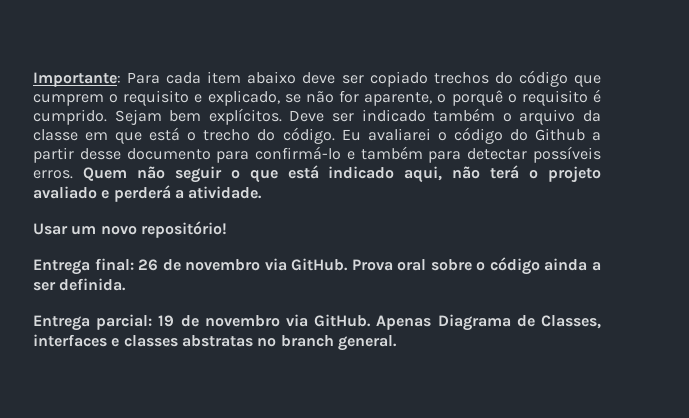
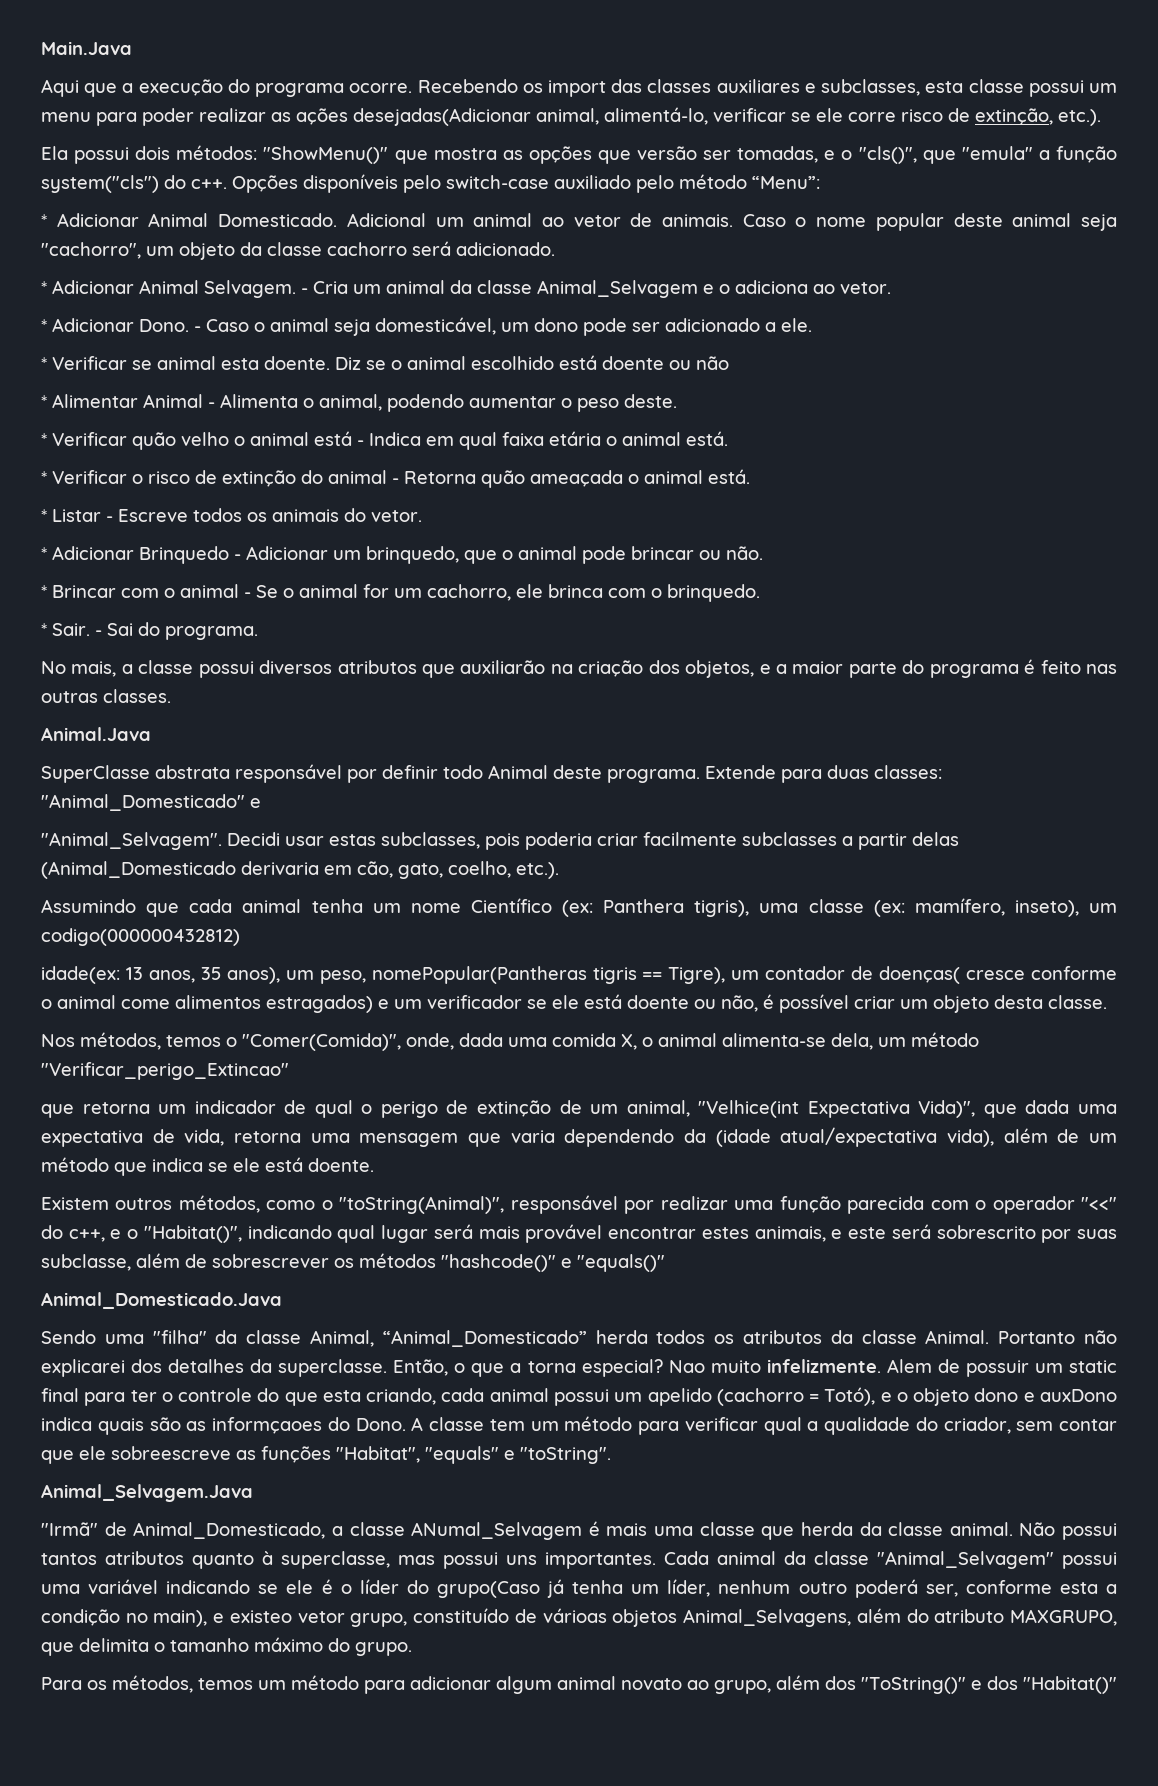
- Importante: Para cada item abaixo deve ser copiado trechos do código que cumprem o requisito e explicado, se não for aparente, o porquê o requisito é cumprido. Sejam bem explícitos. Deve ser indicado também o arquivo da classe em que está o trecho do código. Eu avaliarei o código do Github a partir desse documento para confirmá-lo e também para detectar possíveis erros. Quem não seguir o que está indicado aqui, não terá o projeto avaliado e perderá a atividade.
- Usar um novo repositório!
- Entrega final: 26 de novembro via GitHub. Prova oral sobre o código ainda a ser definida.
- Entrega parcial: 19 de novembro via GitHub. Apenas Diagrama de Classes, interfaces e classes abstratas no branch general.
+ Main.Java
+ Aqui que a execução do programa ocorre. Recebendo os import das classes auxiliares e subclasses, esta classe possui um menu para poder realizar as ações desejadas(Adicionar animal, alimentá-lo, verificar se ele corre risco de extinção, etc.).
+ Ela possui dois métodos: "ShowMenu()" que mostra as opções que versão ser tomadas, e o "cls()", que "emula" a função system("cls") do c++. Opções disponíveis pelo switch-case auxiliado pelo método “Menu”:
+ * Adicionar Animal Domesticado. Adicional um animal ao vetor de animais. Caso o nome popular deste animal seja "cachorro", um objeto da classe cachorro será adicionado.
+ * Adicionar Animal Selvagem. - Cria um animal da classe Animal_Selvagem e o adiciona ao vetor.
+ * Adicionar Dono. - Caso o animal seja domesticável, um dono pode ser adicionado a ele.
+ * Verificar se animal esta doente. Diz se o animal escolhido está doente ou não
+ * Alimentar Animal - Alimenta o animal, podendo aumentar o peso deste.
+ * Verificar quão velho o animal está - Indica em qual faixa etária o animal está.
+ * Verificar o risco de extinção do animal - Retorna quão ameaçada o animal está.
+ * Listar - Escreve todos os animais do vetor.
+ * Adicionar Brinquedo - Adicionar um brinquedo, que o animal pode brincar ou não.
+ * Brincar com o animal - Se o animal for um cachorro, ele brinca com o brinquedo.
+ * Sair. - Sai do programa.
+ No mais, a classe possui diversos atributos que auxiliarão na criação dos objetos, e a maior parte do programa é feito nas outras classes.
+ Animal.Java
+ SuperClasse abstrata responsável por definir todo Animal deste programa. Extende para duas classes: "Animal_Domesticado" e
+ "Animal_Selvagem". Decidi usar estas subclasses, pois poderia criar facilmente subclasses a partir delas (Animal_Domesticado derivaria em cão, gato, coelho, etc.).
+ Assumindo que cada animal tenha um nome Científico (ex: Panthera tigris), uma classe (ex: mamífero, inseto), um codigo(000000432812)
+ idade(ex: 13 anos, 35 anos), um peso, nomePopular(Pantheras tigris == Tigre), um contador de doenças( cresce conforme o animal come alimentos estragados) e um verificador se ele está doente ou não, é possível criar um objeto desta classe.
+ Nos métodos, temos o "Comer(Comida)", onde, dada uma comida X, o animal alimenta-se dela, um método "Verificar_perigo_Extincao"
+ que retorna um indicador de qual o perigo de extinção de um animal, "Velhice(int Expectativa Vida)", que dada uma expectativa de vida, retorna uma mensagem que varia dependendo da (idade atual/expectativa vida), além de um método que indica se ele está doente.
+ Existem outros métodos, como o "toString(Animal)", responsável por realizar uma função parecida com o operador "<<" do c++, e o "Habitat()", indicando qual lugar será mais provável encontrar estes animais, e este será sobrescrito por suas subclasse, além de sobrescrever os métodos "hashcode()" e "equals()"
+ Animal_Domesticado.Java
+ Sendo uma "filha" da classe Animal, “Animal_Domesticado” herda todos os atributos da classe Animal. Portanto não explicarei dos detalhes da superclasse. Então, o que a torna especial? Nao muito infelizmente. Alem de possuir um static final para ter o controle do que esta criando, cada animal possui um apelido (cachorro = Totó), e o objeto dono e auxDono indica quais são as informçaoes do Dono. A classe tem um método para verificar qual a qualidade do criador, sem contar que ele sobreescreve as funções "Habitat", "equals" e "toString".
+ Animal_Selvagem.Java
+ "Irmã" de Animal_Domesticado, a classe ANumal_Selvagem é mais uma classe que herda da classe animal. Não possui tantos atributos quanto à superclasse, mas possui uns importantes. Cada animal da classe "Animal_Selvagem" possui uma variável indicando se ele é o líder do grupo(Caso já tenha um líder, nenhum outro poderá ser, conforme esta a condição no main), e existeo vetor grupo, constituído de várioas objetos Animal_Selvagens, além do atributo MAXGRUPO, que delimita o tamanho máximo do grupo.
+ Para os métodos, temos um método para adicionar algum animal novato ao grupo, além dos "ToString()" e dos "Habitat()"

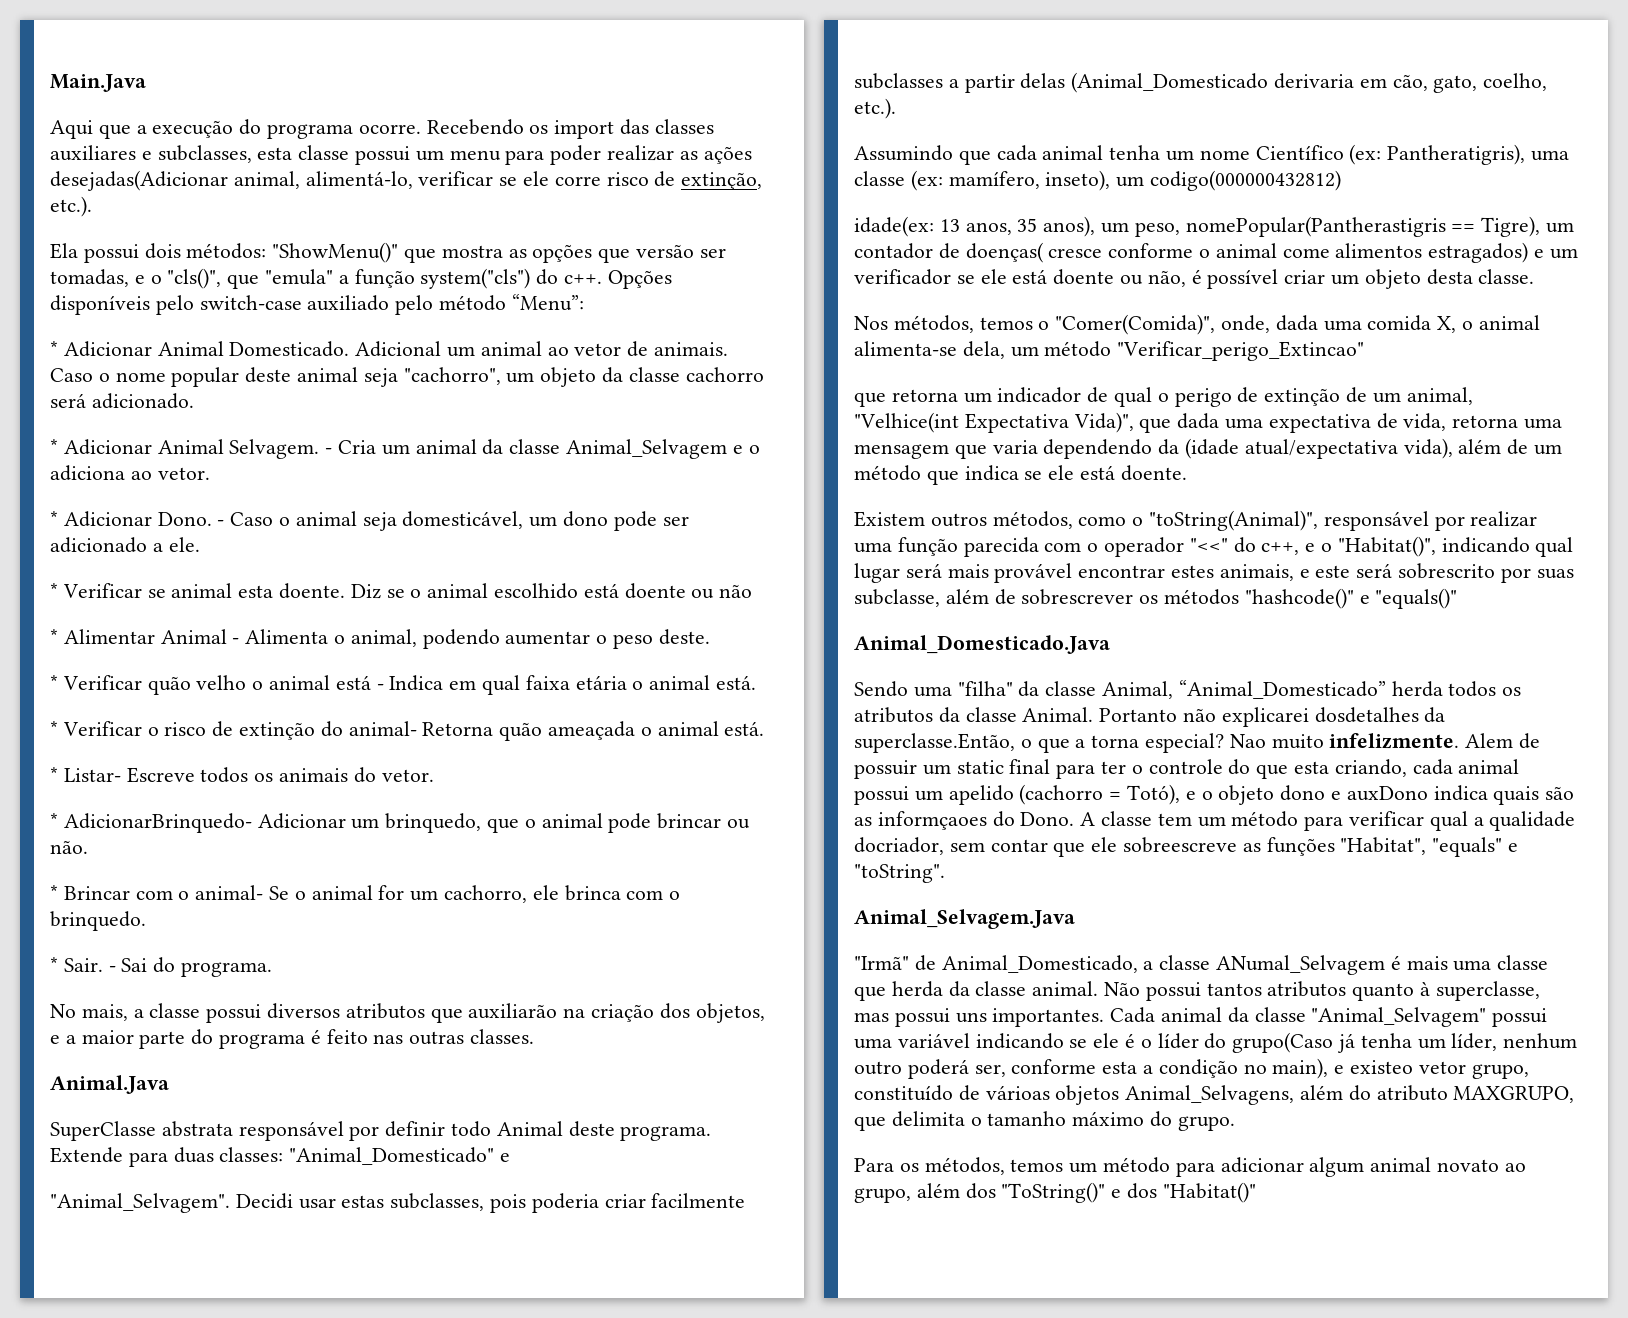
- * Verificar o risco de extinção do animal - Retorna quão ameaçada o animal está.
+ * Verificar o risco de extinção do animal- Retorna quão ameaçada o animal está.
- * Listar - Escreve todos os animais do vetor.
+ * Listar- Escreve todos os animais do vetor.
- * Adicionar Brinquedo - Adicionar um brinquedo, que o animal pode brincar ou não.
+ * AdicionarBrinquedo- Adicionar um brinquedo, que o animal pode brincar ou não.
- * Brincar com o animal - Se o animal for um cachorro, ele brinca com o brinquedo.
+ * Brincar com o animal- Se o animal for um cachorro, ele brinca com o brinquedo.
- Assumindo que cada animal tenha um nome Científico (ex: Panthera tigris), uma classe (ex: mamífero, inseto), um codigo(000000432812)
+ Assumindo que cada animal tenha um nome Científico (ex: Pantheratigris), uma classe (ex: mamífero, inseto), um codigo(000000432812)
- idade(ex: 13 anos, 35 anos), um peso, nomePopular(Pantheras tigris == Tigre), um contador de doenças( cresce conforme o animal come alimentos estragados) e um verificador se ele está doente ou não, é possível criar um objeto desta classe.
+ idade(ex: 13 anos, 35 anos), um peso, nomePopular(Pantherastigris == Tigre), um contador de doenças( cresce conforme o animal come alimentos estragados) e um verificador se ele está doente ou não, é possível criar um objeto desta classe.
- Portanto não explicarei dos detalhes da superclasse. Então, o que a torna especial?
+ Portanto não explicarei dosdetalhes da superclasse.Então, o que a torna especial?
- A classe tem um método para verificar qual a qualidade do criador, sem contar que ele sobreescreve as funções "Habitat", "equals" e "toString".
+ A classe tem um método para verificar qual a qualidade docriador, sem contar que ele sobreescreve as funções "Habitat", "equals" e "toString".

